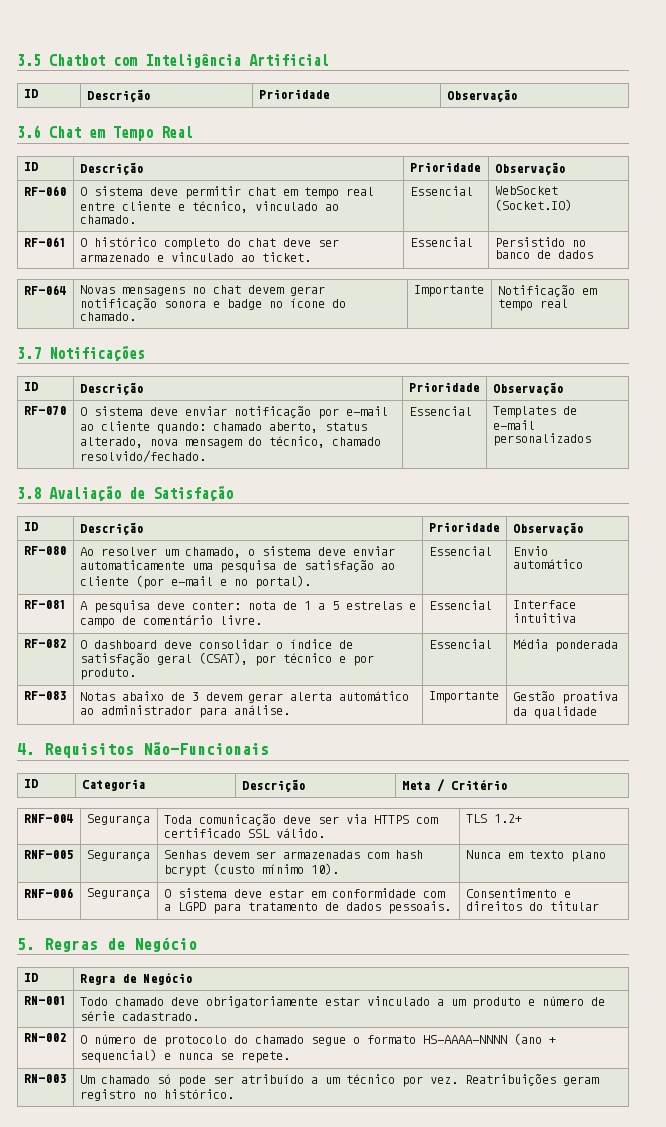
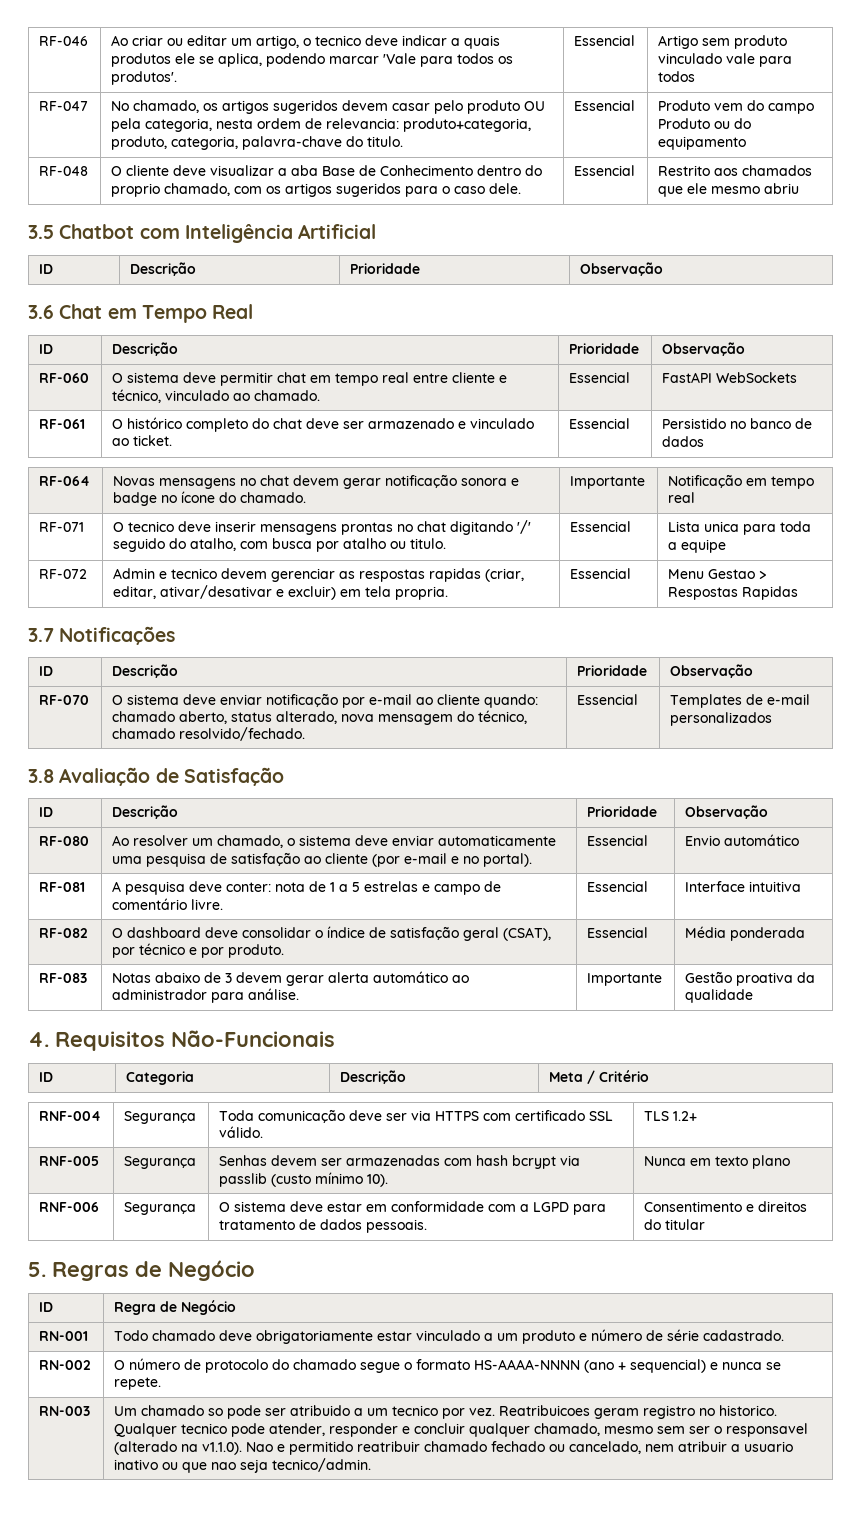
+ RF-046 | Ao criar ou editar um artigo, o tecnico deve indicar a quais produtos ele se aplica, podendo marcar 'Vale para todos os produtos'. | Essencial | Artigo sem produto vinculado vale para todos
+ RF-047 | No chamado, os artigos sugeridos devem casar pelo produto OU pela categoria, nesta ordem de relevancia: produto+categoria, produto, categoria, palavra-chave do titulo. | Essencial | Produto vem do campo Produto ou do equipamento
+ RF-048 | O cliente deve visualizar a aba Base de Conhecimento dentro do proprio chamado, com os artigos sugeridos para o caso dele. | Essencial | Restrito aos chamados que ele mesmo abriu
- RF-060 | O sistema deve permitir chat em tempo real entre cliente e técnico, vinculado ao chamado. | Essencial | WebSocket (Socket.IO)
+ RF-060 | O sistema deve permitir chat em tempo real entre cliente e técnico, vinculado ao chamado. | Essencial | FastAPI WebSockets
+ RF-071 | O tecnico deve inserir mensagens prontas no chat digitando '/' seguido do atalho, com busca por atalho ou titulo. | Essencial | Lista unica para toda a equipe
+ RF-072 | Admin e tecnico devem gerenciar as respostas rapidas (criar, editar, ativar/desativar e excluir) em tela propria. | Essencial | Menu Gestao > Respostas Rapidas
- RNF-005 | Segurança | Senhas devem ser armazenadas com hash bcrypt (custo mínimo 10). | Nunca em texto plano
+ RNF-005 | Segurança | Senhas devem ser armazenadas com hash bcrypt via passlib (custo mínimo 10). | Nunca em texto plano
- Um chamado só pode ser atribuído a um técnico por vez.
+ Um chamado so pode ser atribuido a um tecnico por vez.
- Reatribuições geram registro no histórico.
+ Reatribuicoes geram registro no historico. Qualquer tecnico pode atender, responder e concluir qualquer chamado, mesmo sem ser o responsavel (alterado na v1.1.0). Nao e permitido reatribuir chamado fechado ou cancelado, nem atribuir a usuario inativo ou que nao seja tecnico/admin.

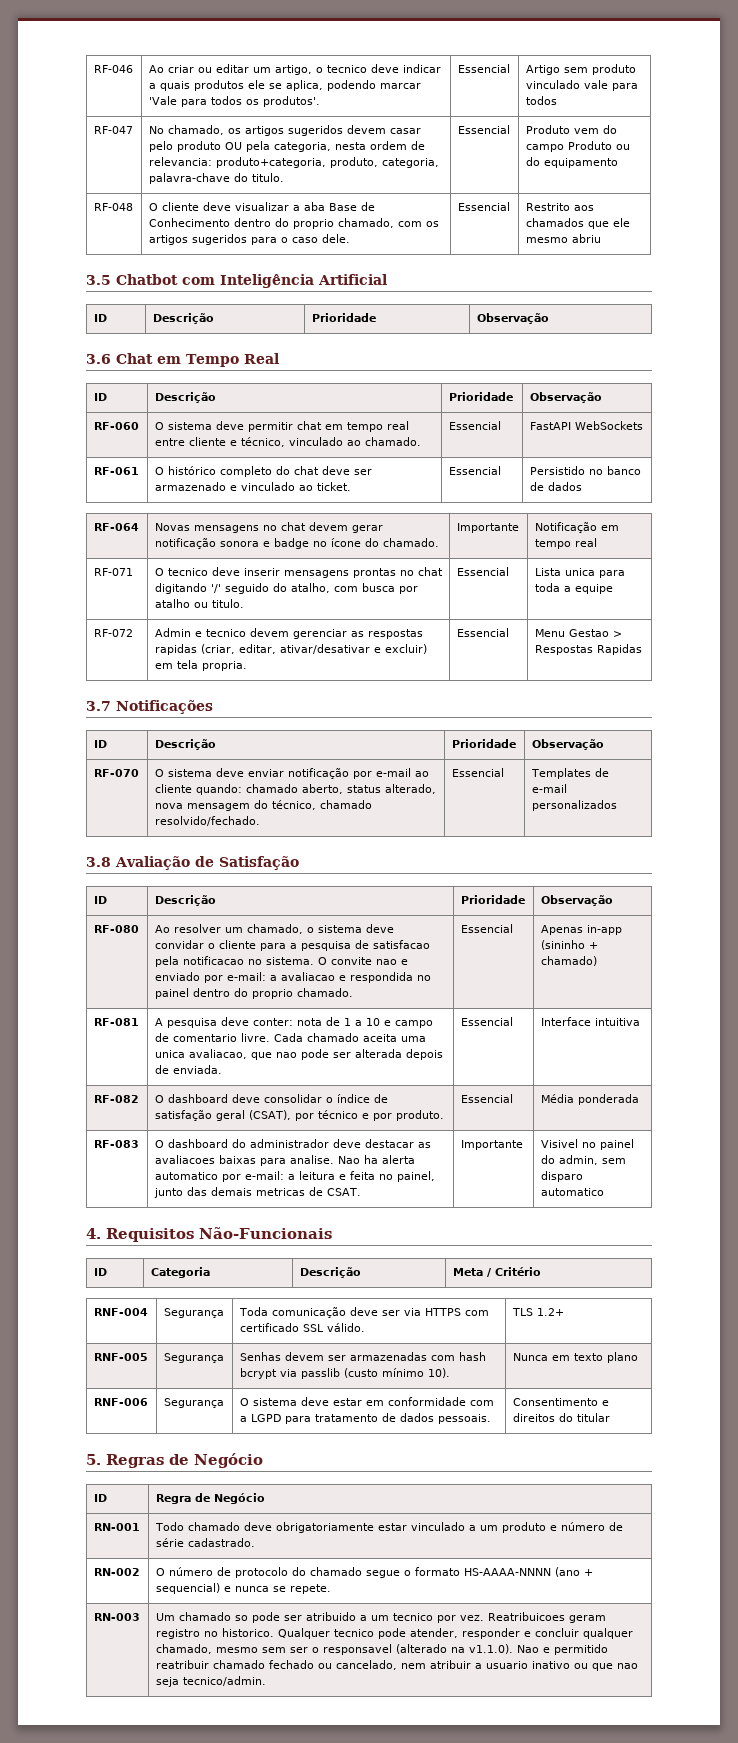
- Ao resolver um chamado, o sistema deve enviar automaticamente uma pesquisa de satisfação ao cliente (por e-mail e no portal). | Essencial | Envio automático
+ Ao resolver um chamado, o sistema deve convidar o cliente para a pesquisa de satisfacao pela notificacao no sistema. O convite nao e enviado por e-mail: a avaliacao e respondida no painel dentro do proprio chamado. | Essencial | Apenas in-app (sininho + chamado)
- RF-081 | A pesquisa deve conter: nota de 1 a 5 estrelas e campo de comentário livre. | Essencial | Interface intuitiva
+ RF-081 | A pesquisa deve conter: nota de 1 a 10 e campo de comentario livre. Cada chamado aceita uma unica avaliacao, que nao pode ser alterada depois de enviada. | Essencial | Interface intuitiva
- RF-083 | Notas abaixo de 3 devem gerar alerta automático ao administrador para análise. | Importante | Gestão proativa da qualidade
+ RF-083 | O dashboard do administrador deve destacar as avaliacoes baixas para analise. Nao ha alerta automatico por e-mail: a leitura e feita no painel, junto das demais metricas de CSAT. | Importante | Visivel no painel do admin, sem disparo automatico

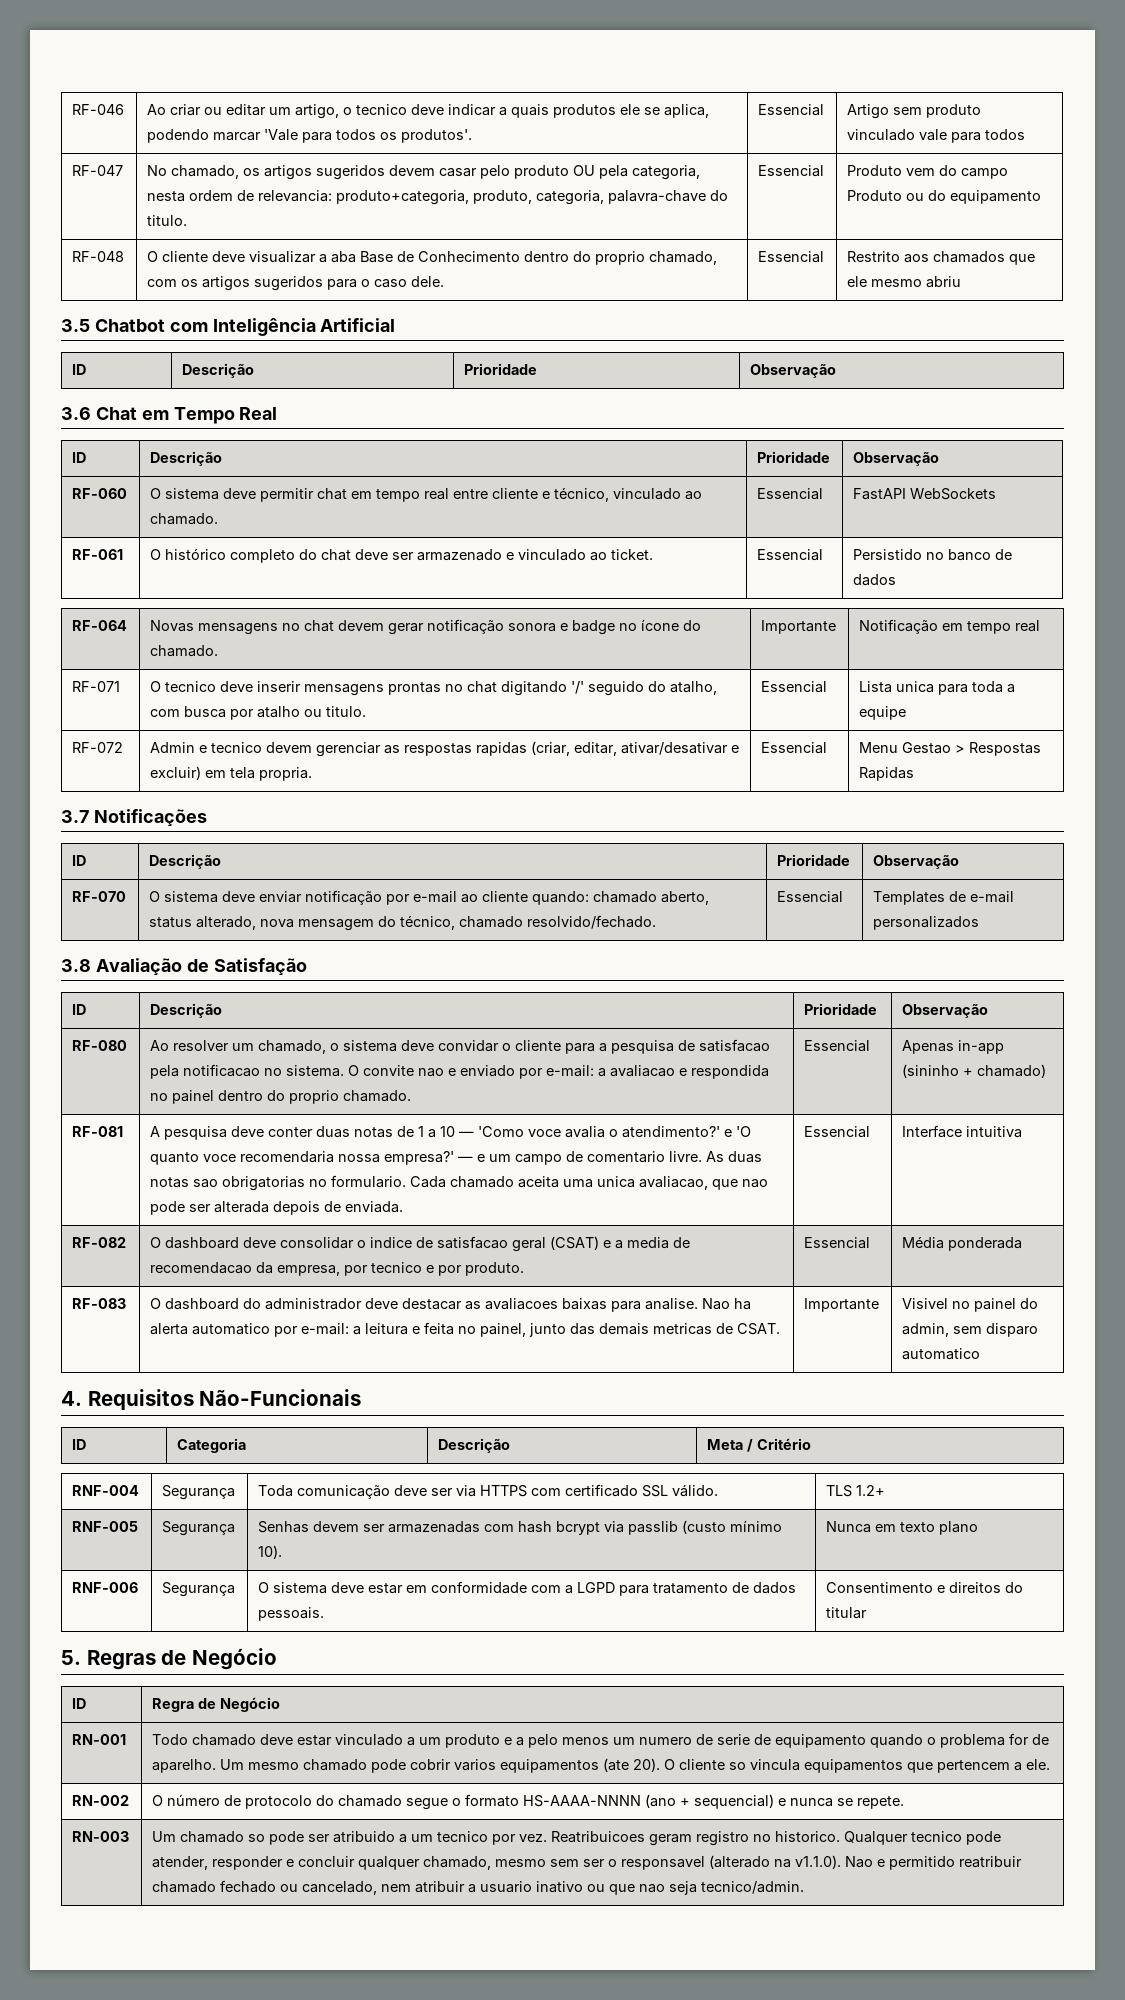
- A pesquisa deve conter: nota de 1 a 10 e campo de comentario livre.
+ A pesquisa deve conter duas notas de 1 a 10 — 'Como voce avalia o atendimento?' e 'O quanto voce recomendaria nossa empresa?' — e um campo de comentario livre. As duas notas sao obrigatorias no formulario.
- RF-082 | O dashboard deve consolidar o índice de satisfação geral (CSAT), por técnico e por produto. | Essencial | Média ponderada
+ RF-082 | O dashboard deve consolidar o indice de satisfacao geral (CSAT) e a media de recomendacao da empresa, por tecnico e por produto. | Essencial | Média ponderada
- Todo chamado deve obrigatoriamente estar vinculado a um produto e número de série cadastrado.
+ Todo chamado deve estar vinculado a um produto e a pelo menos um numero de serie de equipamento quando o problema for de aparelho. Um mesmo chamado pode cobrir varios equipamentos (ate 20). O cliente so vincula equipamentos que pertencem a ele.

